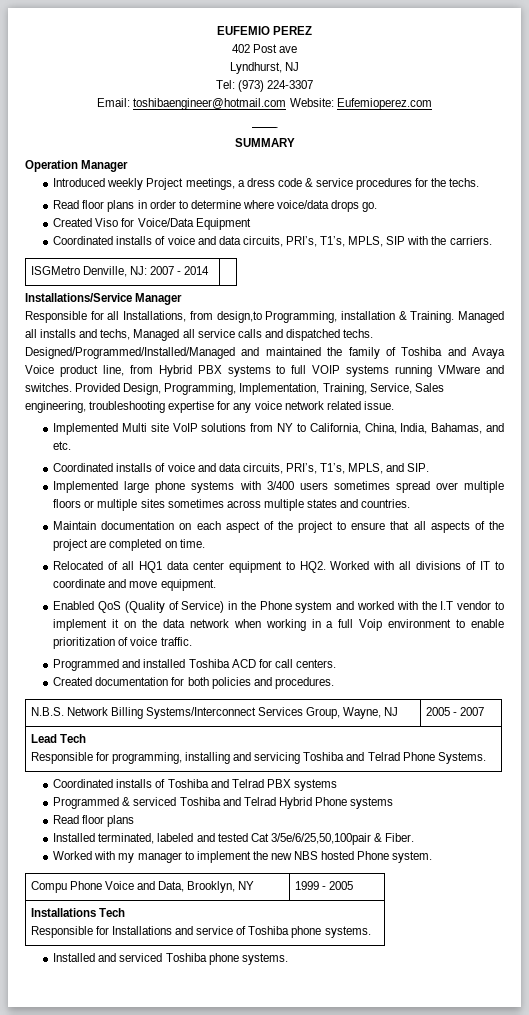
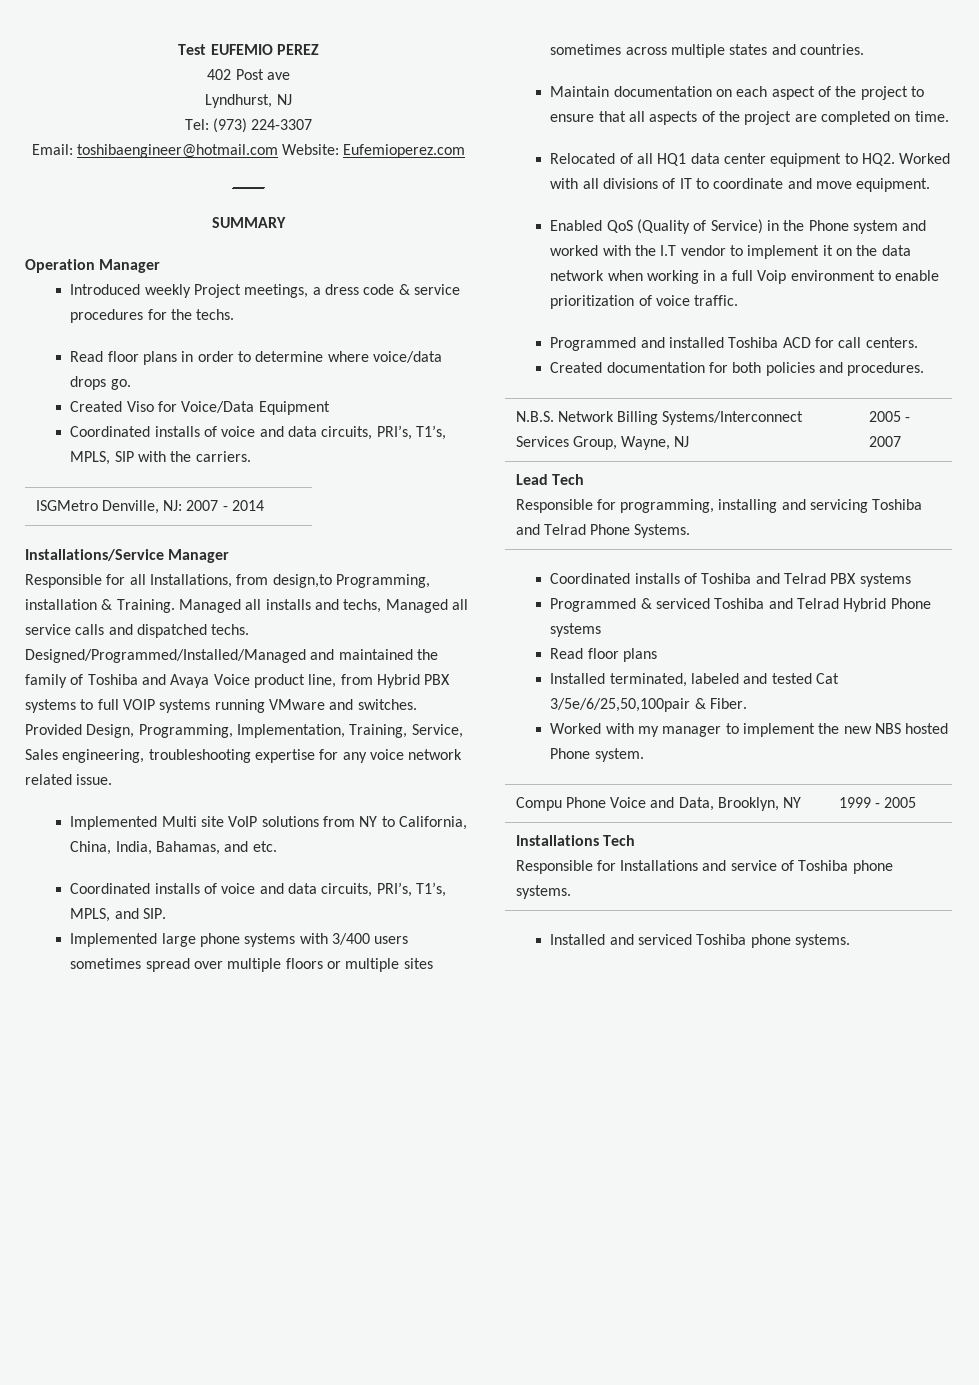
- EUFEMIO PEREZ
+ Test EUFEMIO PEREZ

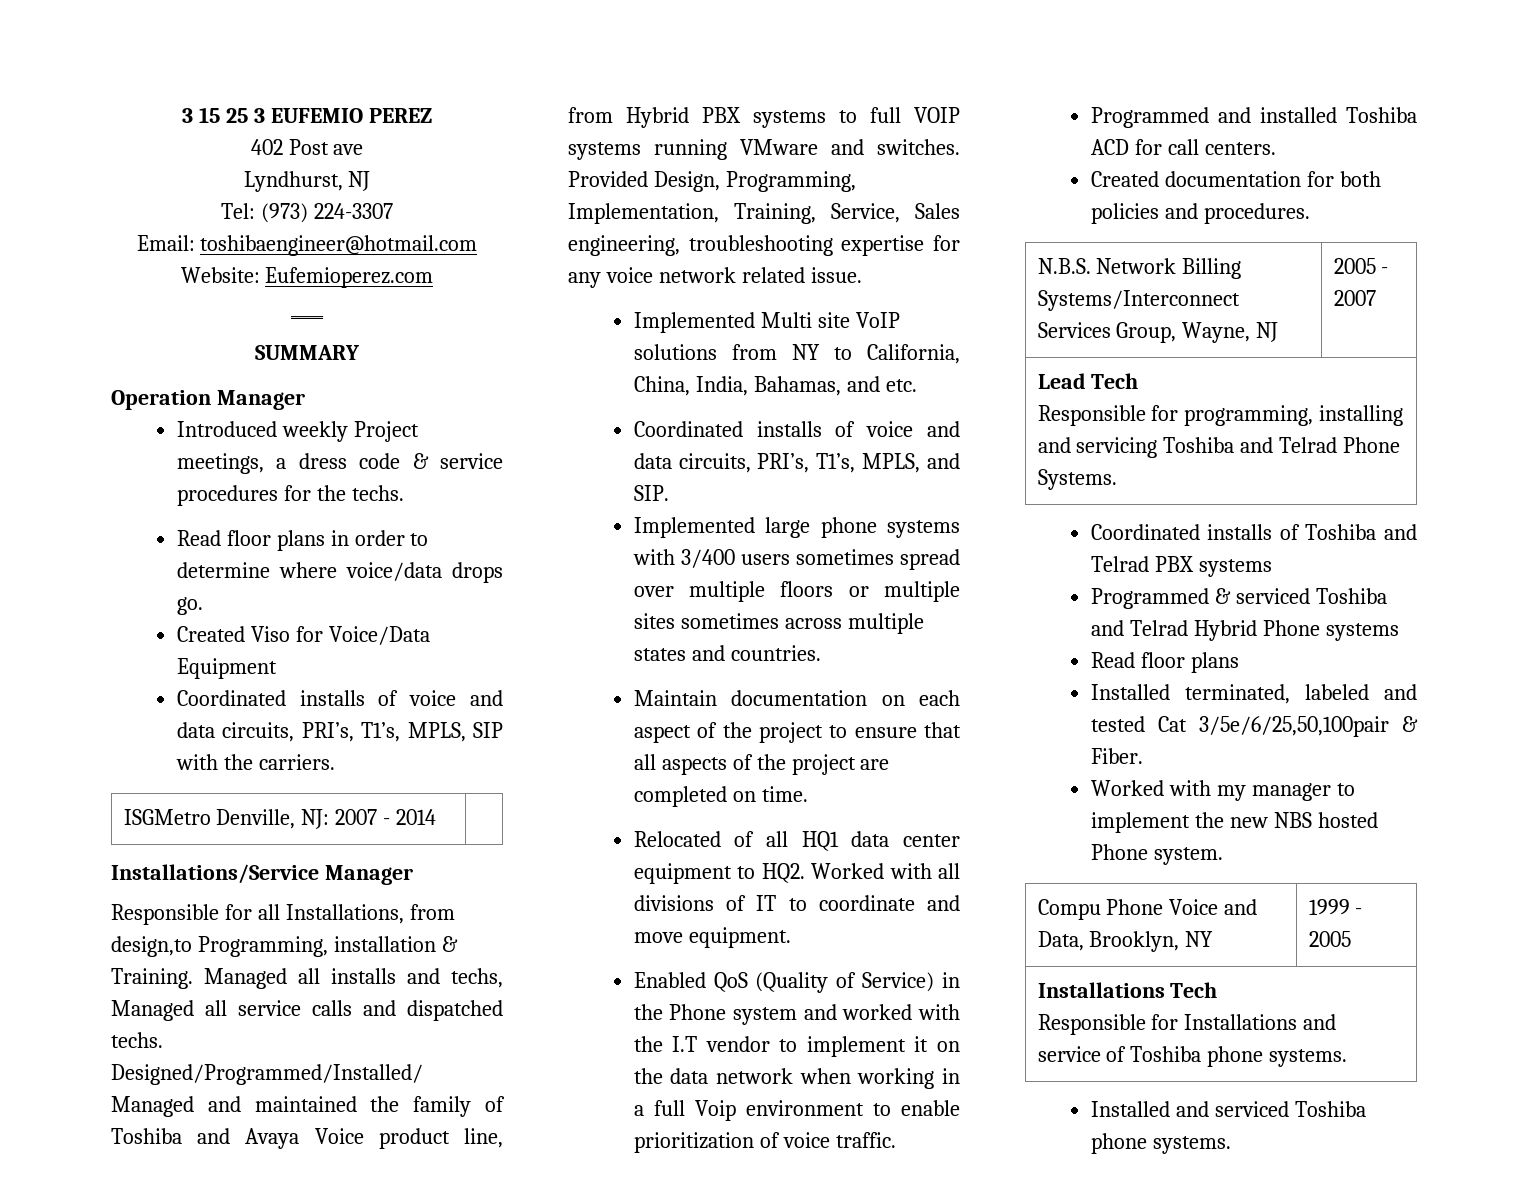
- Test EUFEMIO PEREZ
+ 3 15 25 3 EUFEMIO PEREZ

